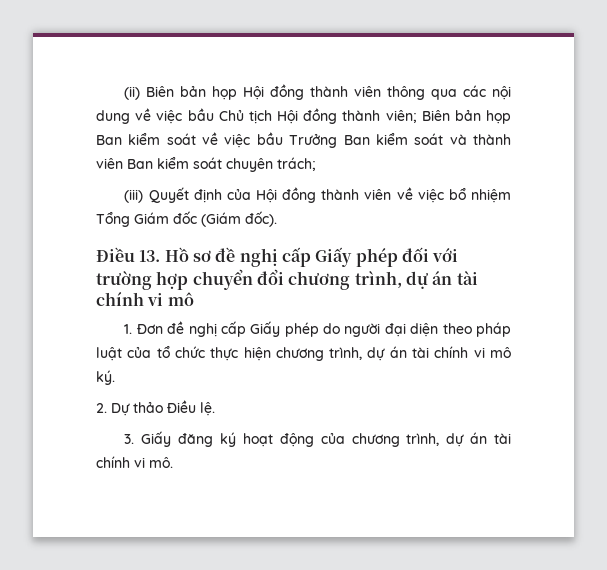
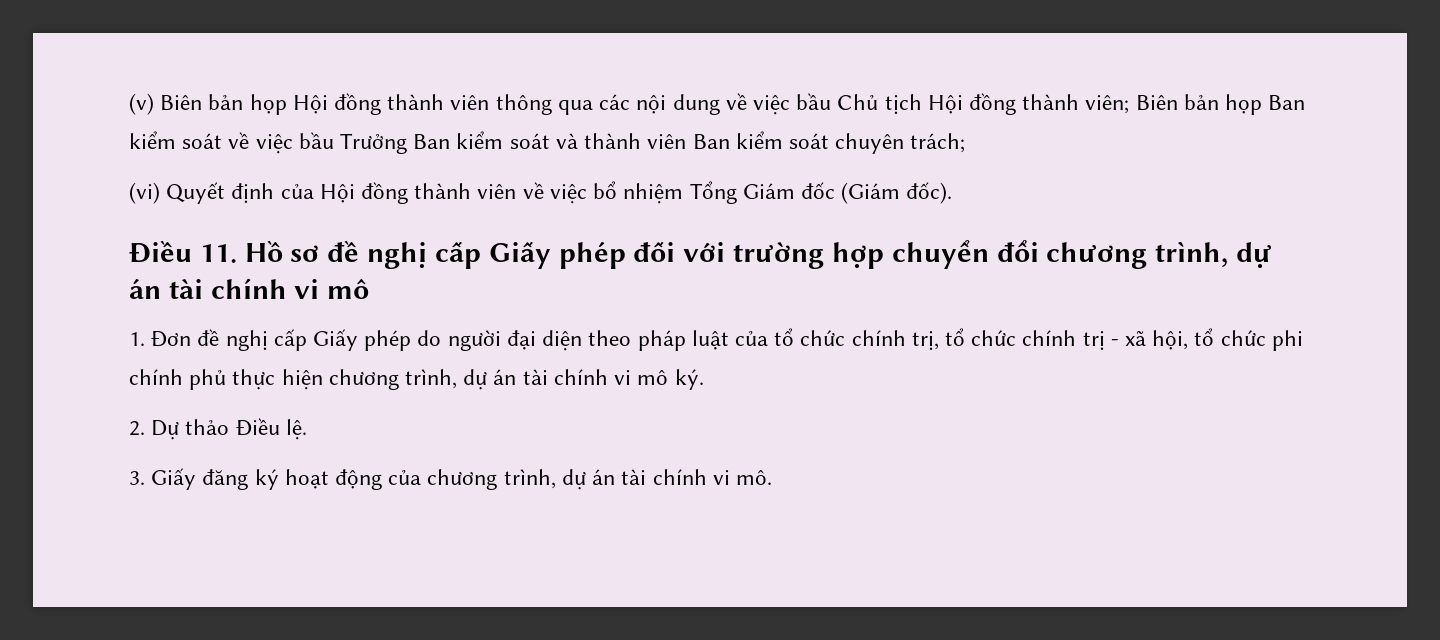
- (ii) Biên bản họp Hội đồng thành viên thông qua các nội dung về việc bầu Chủ tịch Hội đồng thành viên; Biên bản họp Ban kiểm soát về việc bầu Trưởng Ban kiểm soát và thành viên Ban kiểm soát chuyên trách;
+ (v) Biên bản họp Hội đồng thành viên thông qua các nội dung về việc bầu Chủ tịch Hội đồng thành viên; Biên bản họp Ban kiểm soát về việc bầu Trưởng Ban kiểm soát và thành viên Ban kiểm soát chuyên trách;
- (iii) Quyết định của Hội đồng thành viên về việc bổ nhiệm Tổng Giám đốc (Giám đốc).
+ (vi) Quyết định của Hội đồng thành viên về việc bổ nhiệm Tổng Giám đốc (Giám đốc).
- Điều 13. Hồ sơ đề nghị cấp Giấy phép đối với trường hợp chuyển đổi chương trình, dự án tài chính vi mô
+ Điều 11. Hồ sơ đề nghị cấp Giấy phép đối với trường hợp chuyển đổi chương trình, dự án tài chính vi mô
- 1. Đơn đề nghị cấp Giấy phép do người đại diện theo pháp luật của tổ chức thực hiện chương trình, dự án tài chính vi mô ký.
+ 1. Đơn đề nghị cấp Giấy phép do người đại diện theo pháp luật của tổ chức chính trị, tổ chức chính trị - xã hội, tổ chức phi chính phủ thực hiện chương trình, dự án tài chính vi mô ký.

